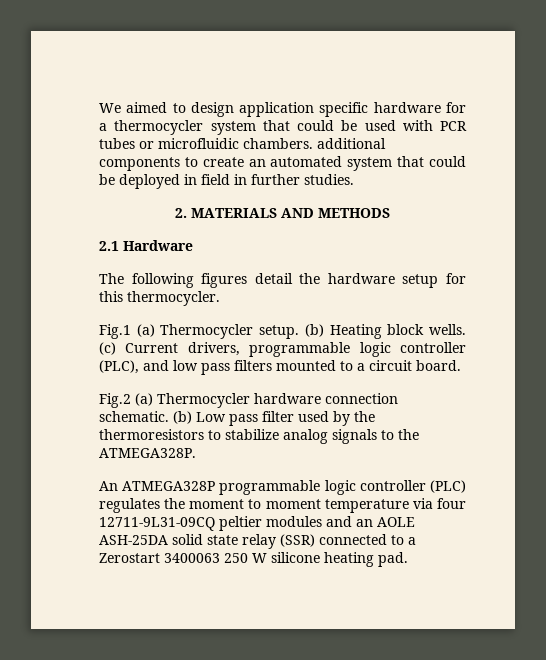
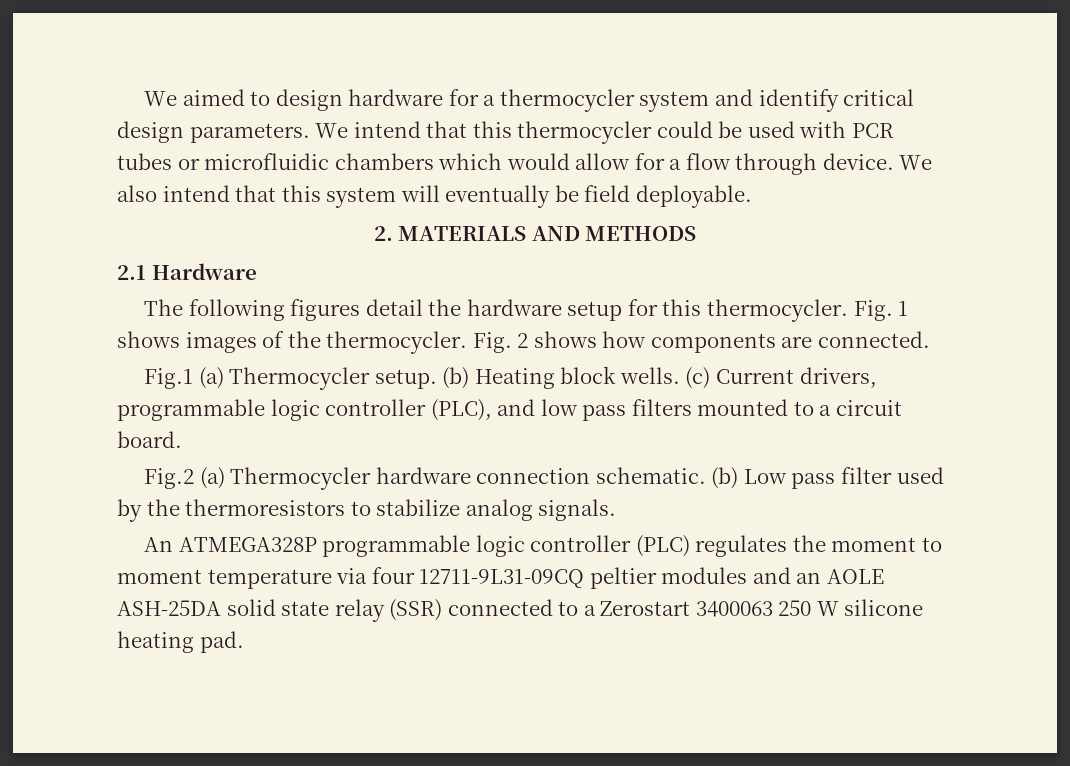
- We aimed to design application specific hardware for a thermocycler system that could be used with PCR tubes or microfluidic chambers. additional components to create an automated system that could be deployed in field in further studies.
+ We aimed to design hardware for a thermocycler system and identify critical design parameters. We intend that this thermocycler could be used with PCR tubes or microfluidic chambers which would allow for a flow through device. We also intend that this system will eventually be field deployable.
+ Fig. 1 shows images of the thermocycler. Fig. 2 shows how components are connected.
- (b) Low pass filter used by the thermoresistors to stabilize analog signals to the ATMEGA328P.
+ (b) Low pass filter used by the thermoresistors to stabilize analog signals.

